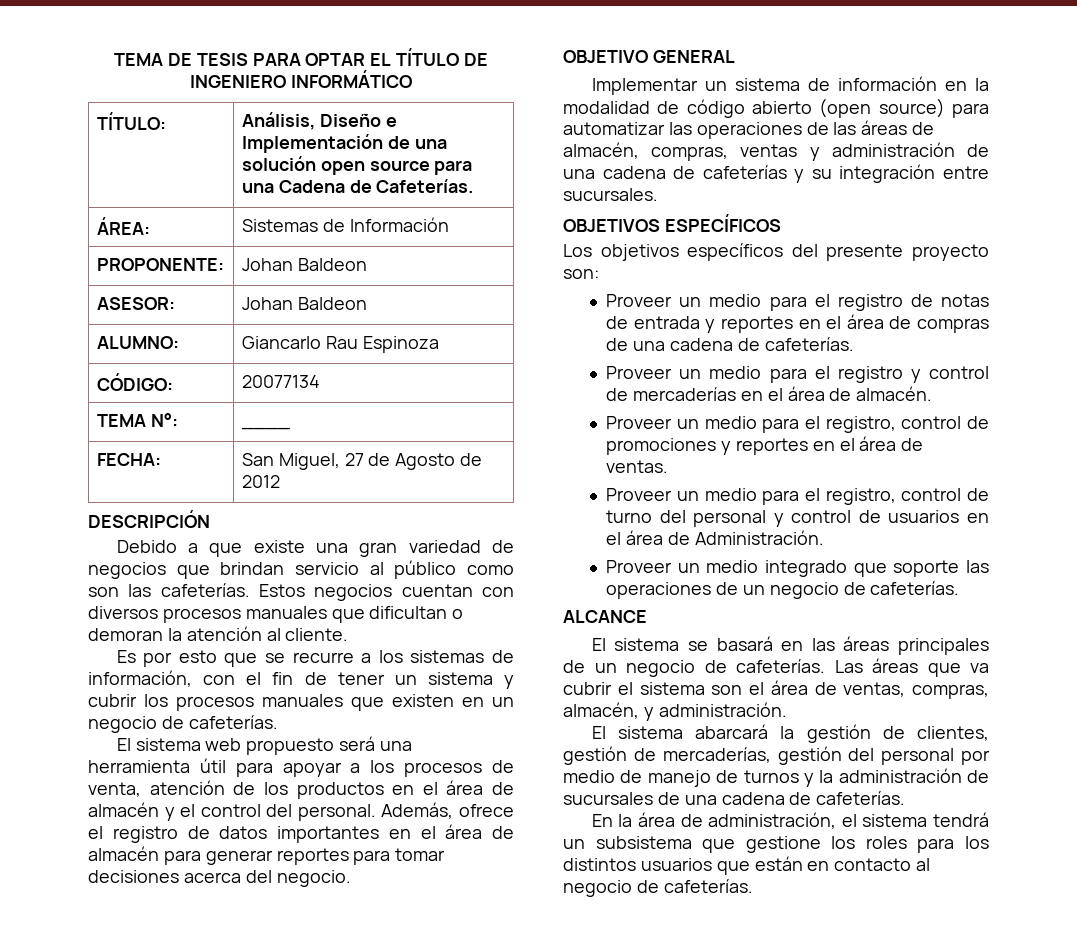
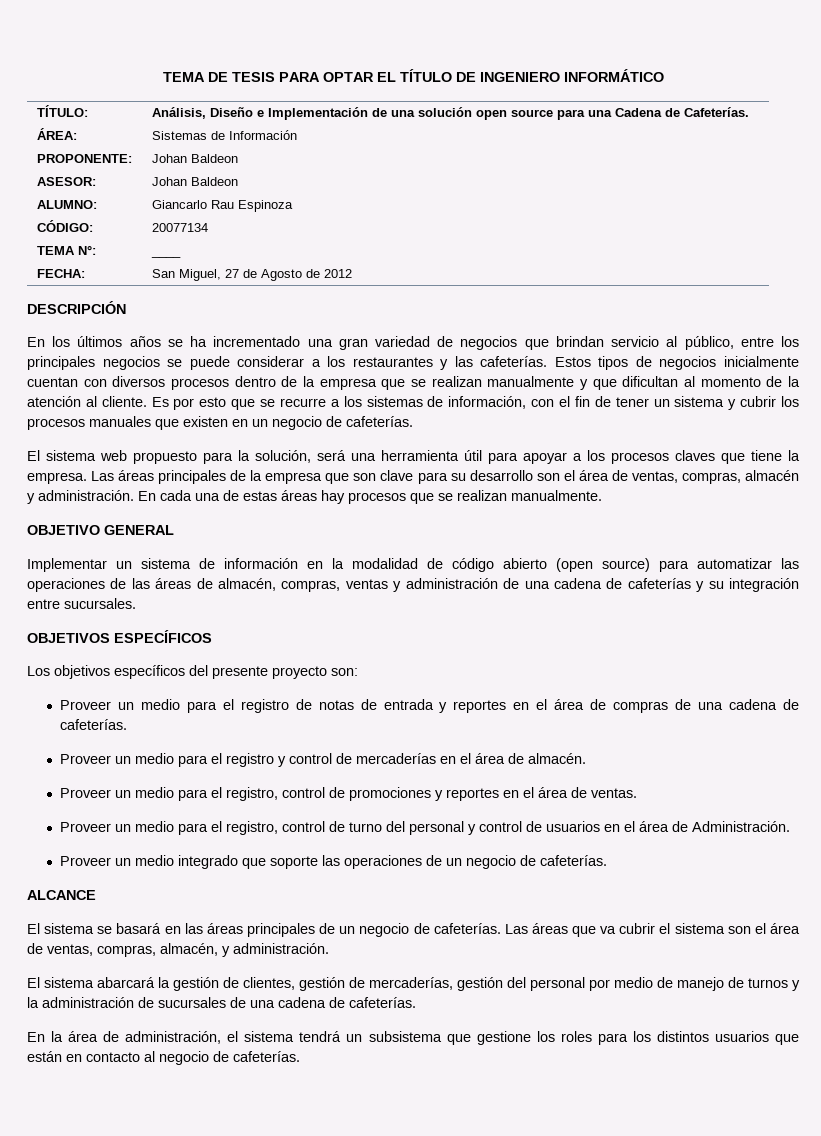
- Debido a que existe una gran variedad de negocios que brindan servicio al público como son las cafeterías. Estos negocios cuentan con diversos procesos manuales que dificultan o demoran la atención al cliente.
- Es por esto que se recurre a los sistemas de información, con el fin de tener un sistema y cubrir los procesos manuales que existen en un negocio de cafeterías.
+ En los últimos años se ha incrementado una gran variedad de negocios que brindan servicio al público, entre los principales negocios se puede considerar a los restaurantes y las cafeterías. Estos tipos de negocios inicialmente cuentan con diversos procesos dentro de la empresa que se realizan manualmente y que dificultan al momento de la atención al cliente. Es por esto que se recurre a los sistemas de información, con el fin de tener un sistema y cubrir los procesos manuales que existen en un negocio de cafeterías.
- El sistema web propuesto será una herramienta útil para apoyar a los procesos de venta, atención de los productos en el área de almacén y el control del personal. Además, ofrece el registro de datos importantes en el área de almacén para generar reportes para tomar decisiones acerca del negocio.
+ El sistema web propuesto para la solución, será una herramienta útil para apoyar a los procesos claves que tiene la empresa. Las áreas principales de la empresa que son clave para su desarrollo son el área de ventas, compras, almacén y administración. En cada una de estas áreas hay procesos que se realizan manualmente.

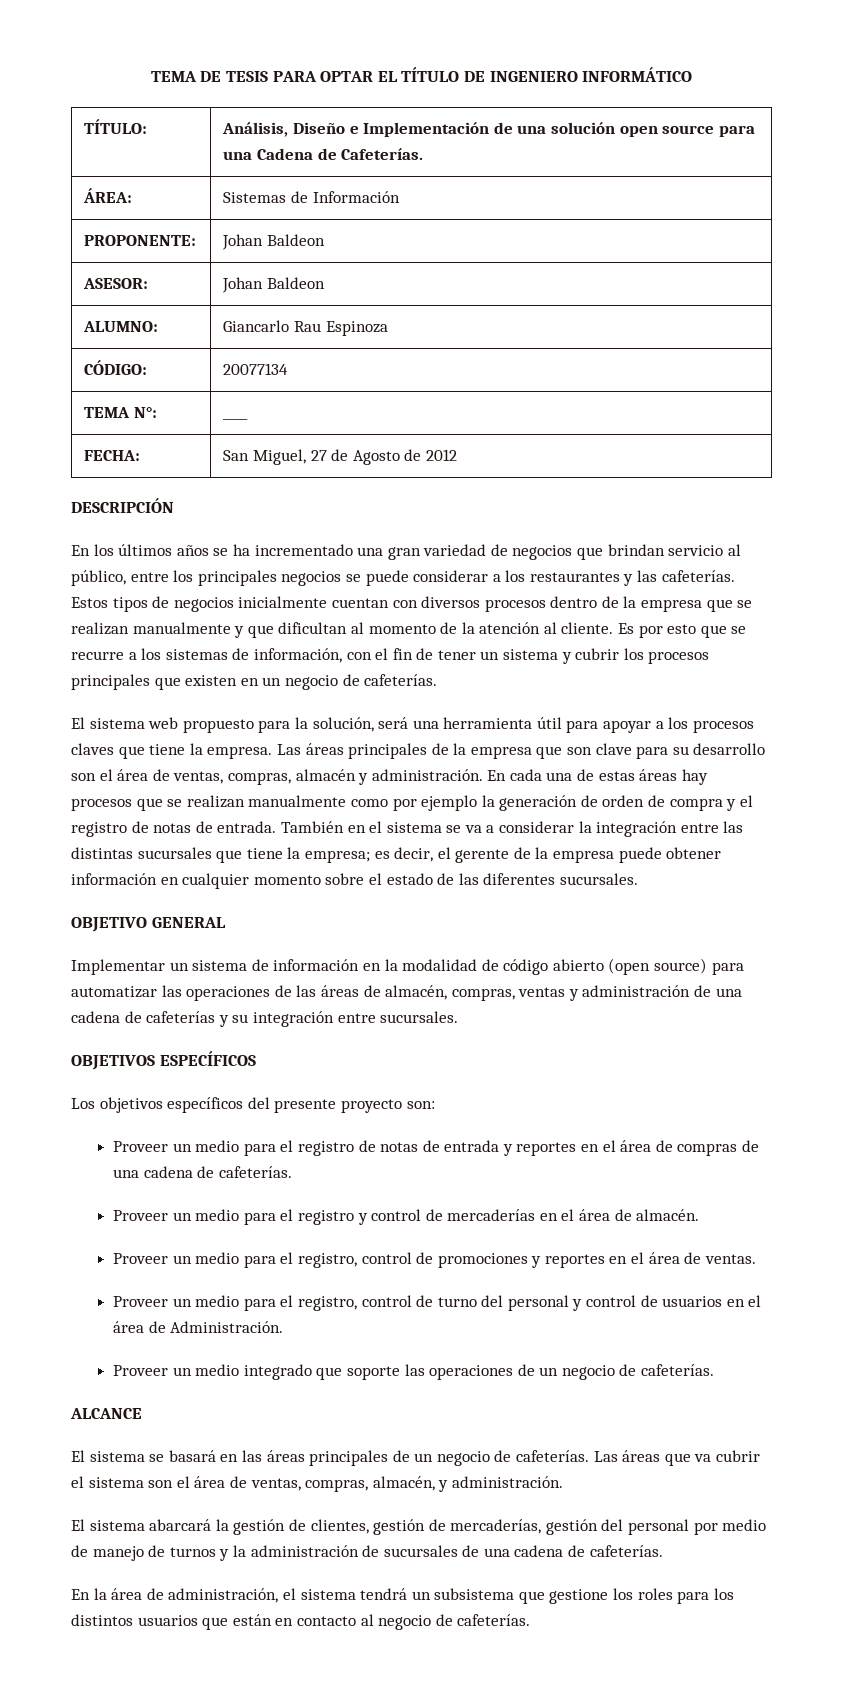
- Es por esto que se recurre a los sistemas de información, con el fin de tener un sistema y cubrir los procesos manuales que existen en un negocio de cafeterías.
+ Es por esto que se recurre a los sistemas de información, con el fin de tener un sistema y cubrir los procesos principales que existen en un negocio de cafeterías.
- En cada una de estas áreas hay procesos que se realizan manualmente.
+ En cada una de estas áreas hay procesos que se realizan manualmente como por ejemplo la generación de orden de compra y el registro de notas de entrada. También en el sistema se va a considerar la integración entre las distintas sucursales que tiene la empresa; es decir, el gerente de la empresa puede obtener información en cualquier momento sobre el estado de las diferentes sucursales.

